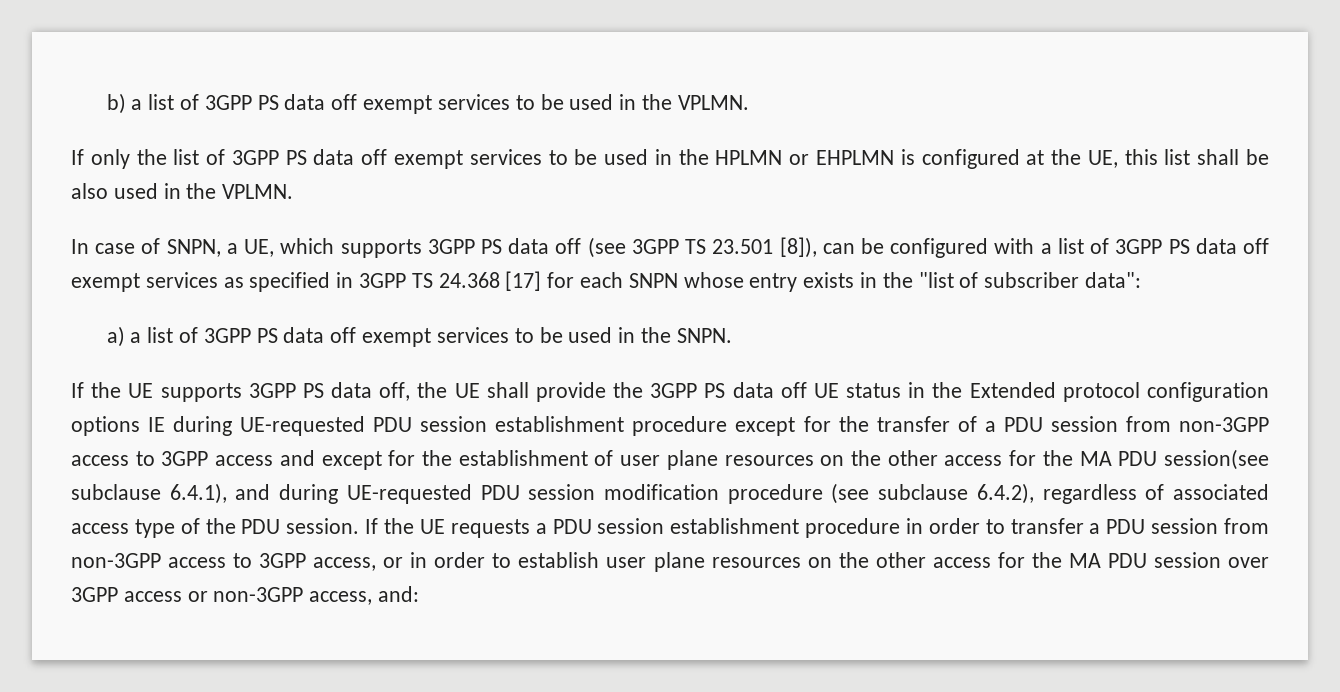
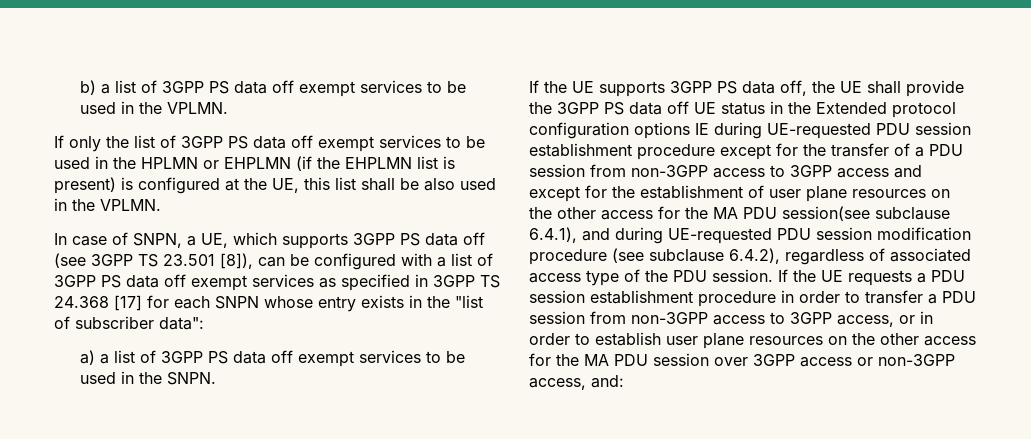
- If only the list of 3GPP PS data off exempt services to be used in the HPLMN or EHPLMN is configured at the UE, this list shall be also used in the VPLMN.
+ If only the list of 3GPP PS data off exempt services to be used in the HPLMN or EHPLMN (if the EHPLMN list is present) is configured at the UE, this list shall be also used in the VPLMN.

